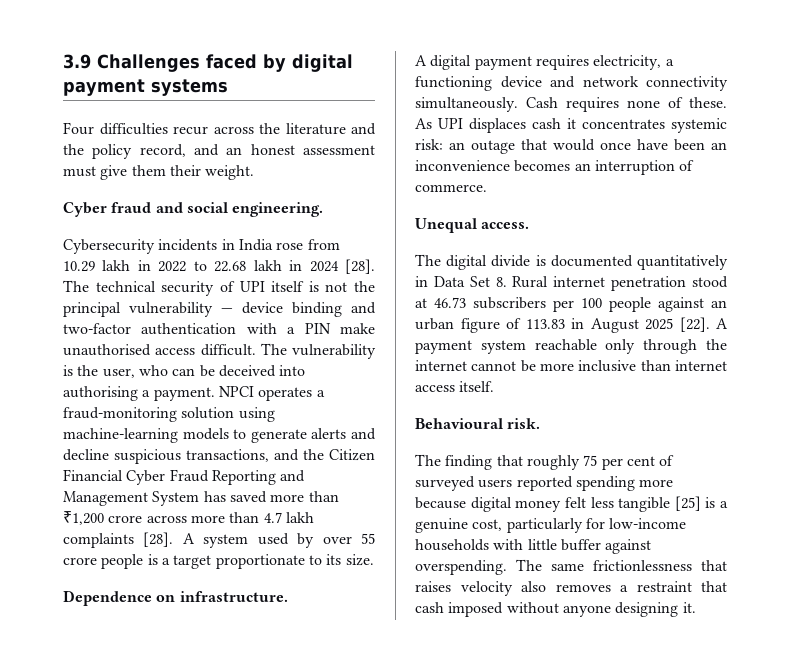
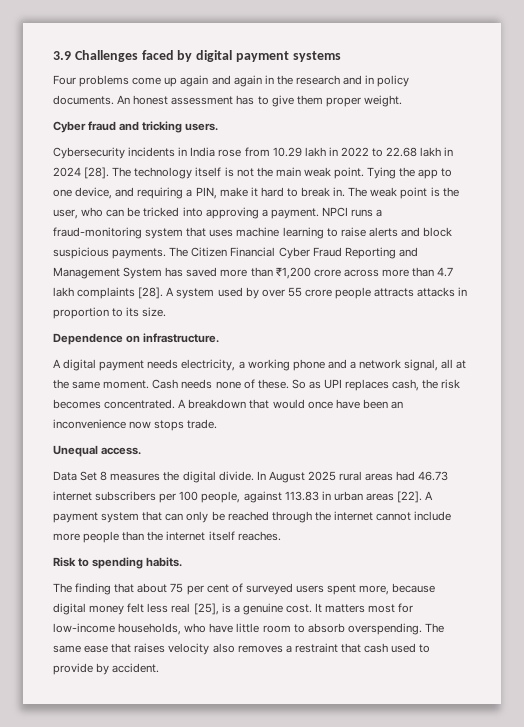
- Four difficulties recur across the literature and the policy record, and an honest assessment must give them their weight.
+ Four problems come up again and again in the research and in policy documents. An honest assessment has to give them proper weight.
- Cyber fraud and social engineering.
+ Cyber fraud and tricking users.
- The technical security of UPI itself is not the principal vulnerability — device binding and two-factor authentication with a PIN make unauthorised access difficult. The vulnerability is the user, who can be deceived into authorising a payment.
+ The technology itself is not the main weak point. Tying the app to one device, and requiring a PIN, make it hard to break in. The weak point is the user, who can be tricked into approving a payment.
- NPCI operates a fraud-monitoring solution using machine-learning models to generate alerts and decline suspicious transactions, and the Citizen Financial Cyber Fraud Reporting and Management System has saved more than ₹1,200 crore across more than 4.7 lakh complaints [28].
+ NPCI runs a fraud-monitoring system that uses machine learning to raise alerts and block suspicious payments. The Citizen Financial Cyber Fraud Reporting and Management System has saved more than ₹1,200 crore across more than 4.7 lakh complaints [28].
- A system used by over 55 crore people is a target proportionate to its size.
+ A system used by over 55 crore people attracts attacks in proportion to its size.
- A digital payment requires electricity, a functioning device and network connectivity simultaneously. Cash requires none of these. As UPI displaces cash it concentrates systemic risk: an outage that would once have been an inconvenience becomes an interruption of commerce.
+ A digital payment needs electricity, a working phone and a network signal, all at the same moment. Cash needs none of these. So as UPI replaces cash, the risk becomes concentrated. A breakdown that would once have been an inconvenience now stops trade.
  Unequal access.
- The digital divide is documented quantitatively in Data Set 8. Rural internet penetration stood at 46.73 subscribers per 100 people against an urban figure of 113.83 in August 2025 [22]. A payment system reachable only through the internet cannot be more inclusive than internet access itself.
- Behavioural risk.
+ Data Set 8 measures the digital divide. In August 2025 rural areas had 46.73 internet subscribers per 100 people, against 113.83 in urban areas [22]. A payment system that can only be reached through the internet cannot include more people than the internet itself reaches.
+ Risk to spending habits.
- The finding that roughly 75 per cent of surveyed users reported spending more because digital money felt less tangible [25] is a genuine cost, particularly for low-income households with little buffer against overspending.
+ The finding that about 75 per cent of surveyed users spent more, because digital money felt less real [25], is a genuine cost. It matters most for low-income households, who have little room to absorb overspending.
- The same frictionlessness that raises velocity also removes a restraint that cash imposed without anyone designing it.
+ The same ease that raises velocity also removes a restraint that cash used to provide by accident.

